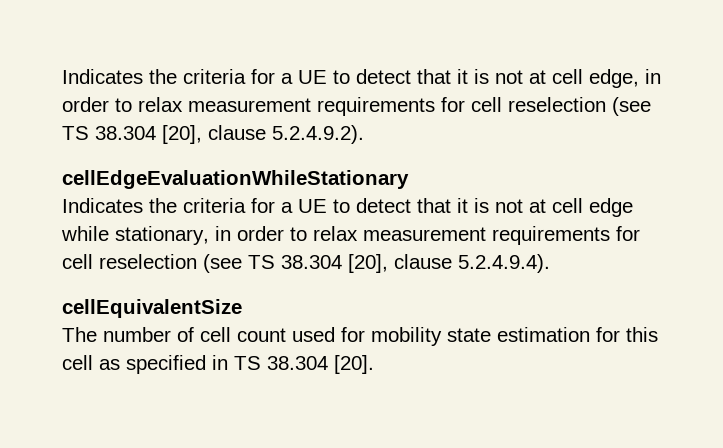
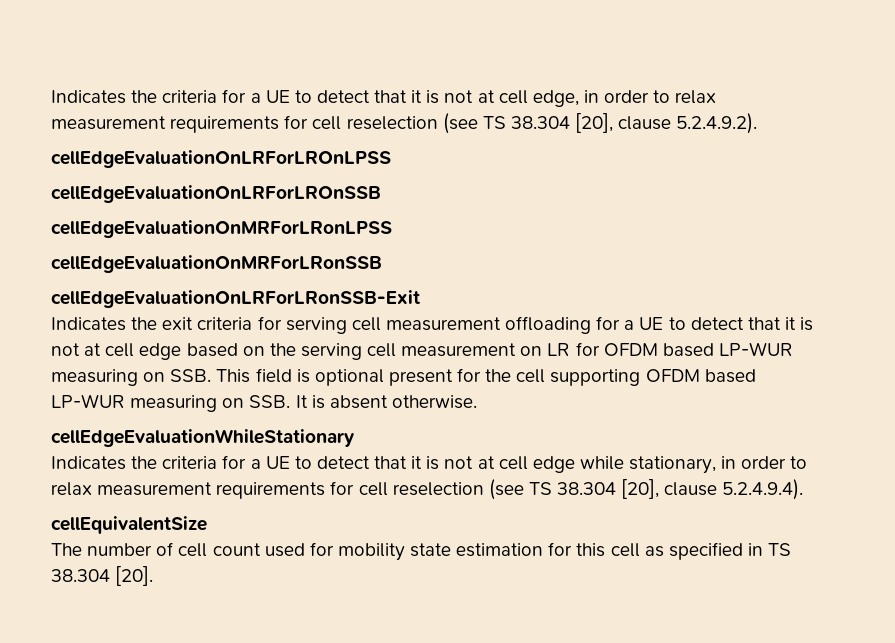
+ cellEdgeEvaluationOnLRForLROnLPSS
+ cellEdgeEvaluationOnLRForLROnSSB
+ cellEdgeEvaluationOnMRForLRonLPSS
+ cellEdgeEvaluationOnMRForLRonSSB
+ cellEdgeEvaluationOnLRForLRonSSB-Exit
+ Indicates the exit criteria for serving cell measurement offloading for a UE to detect that it is not at cell edge based on the serving cell measurement on LR for OFDM based LP-WUR measuring on SSB. This field is optional present for the cell supporting OFDM based LP-WUR measuring on SSB. It is absent otherwise.

